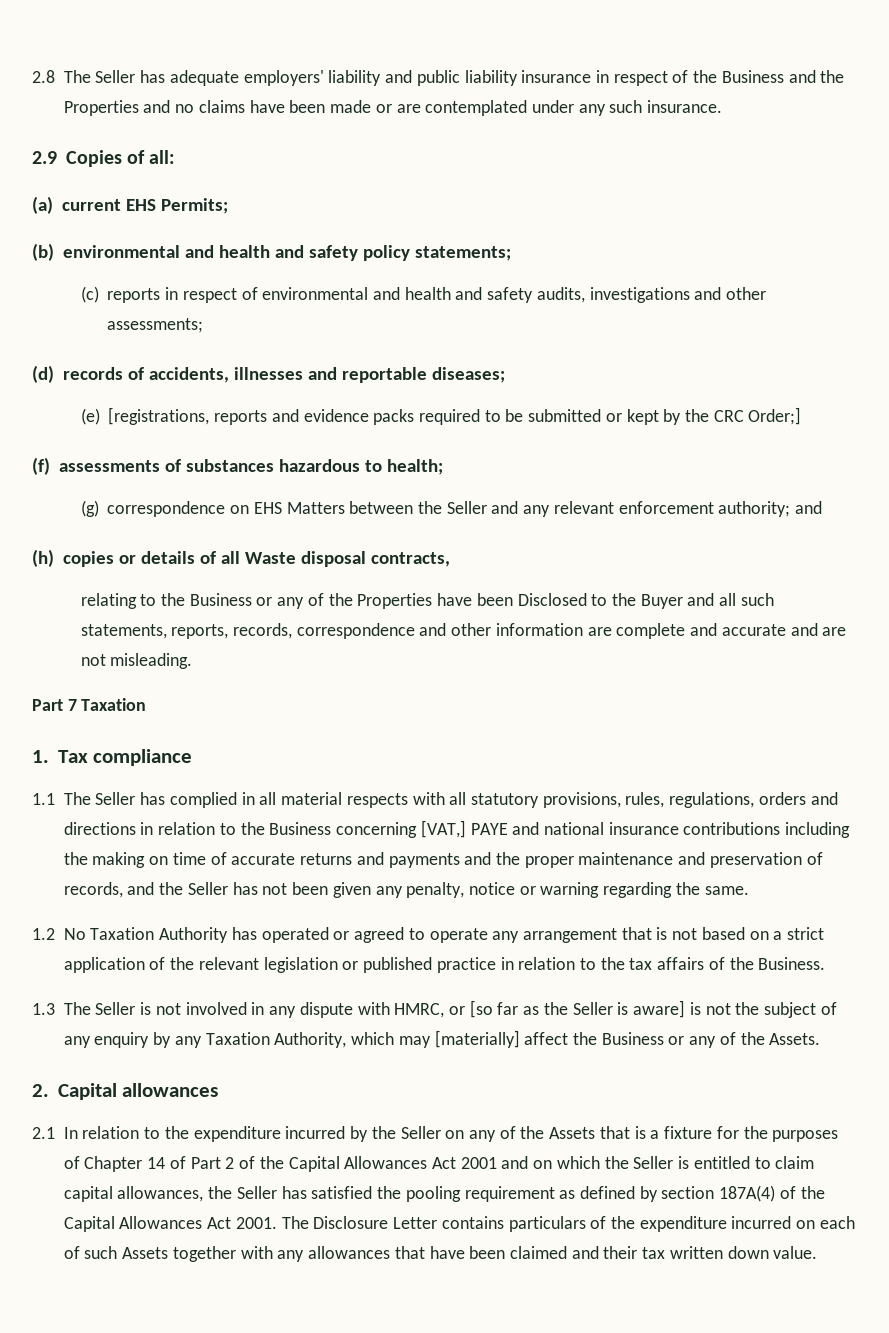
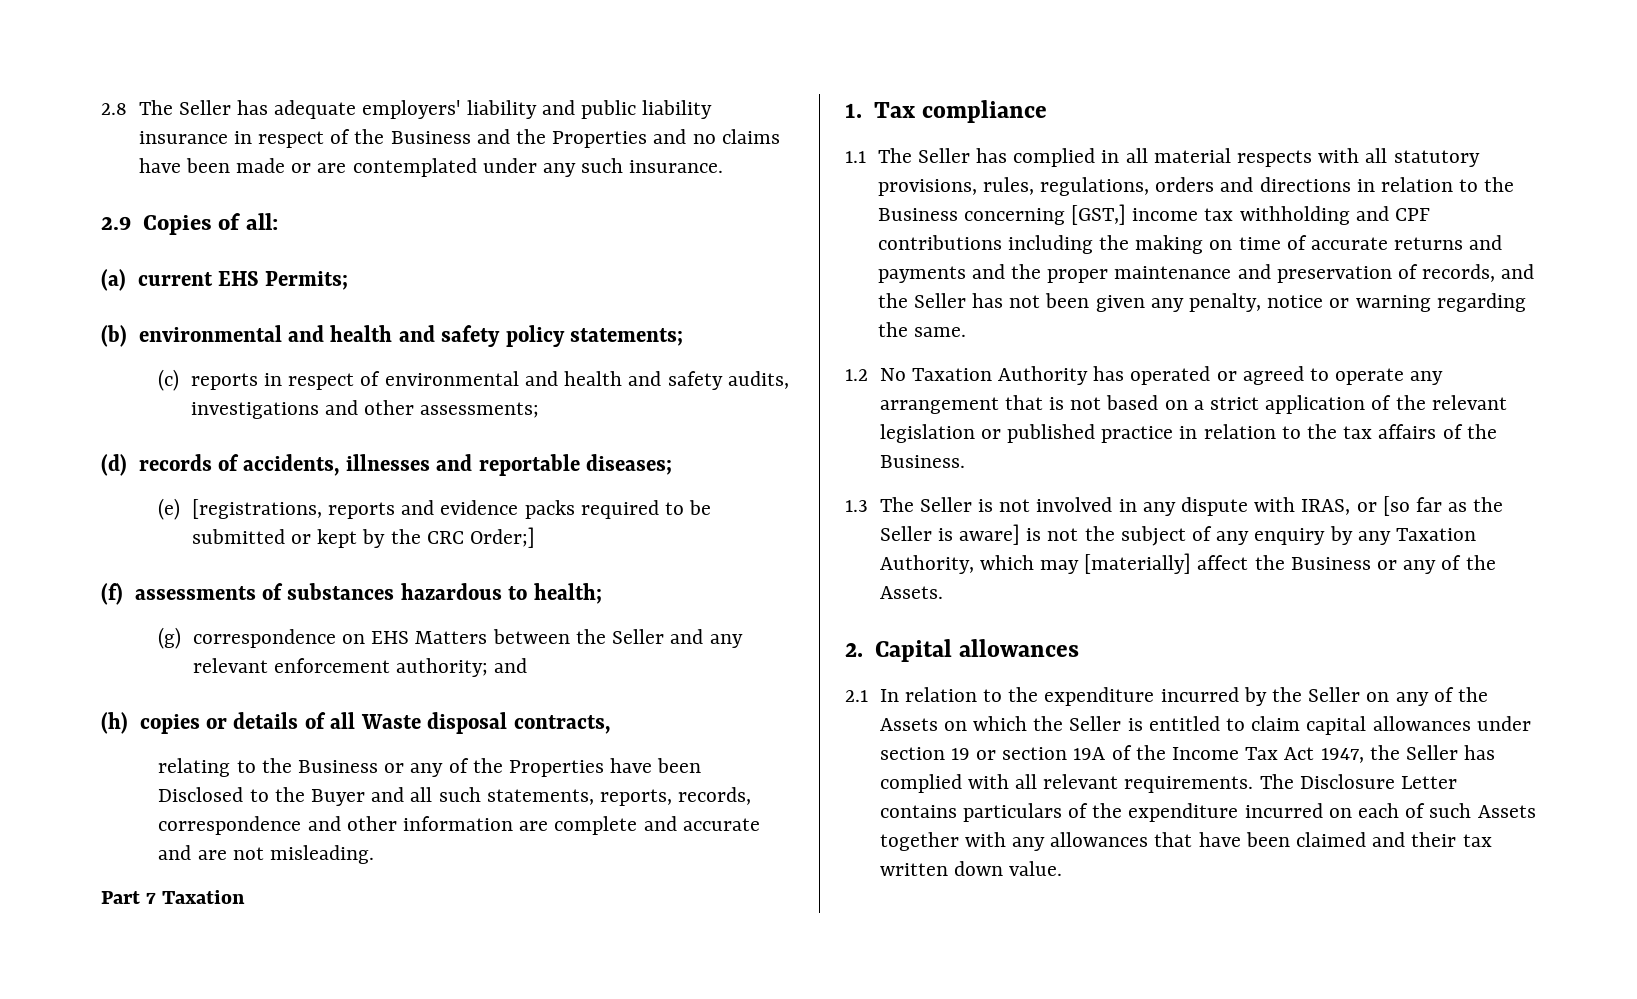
- 1.1 The Seller has complied in all material respects with all statutory provisions, rules, regulations, orders and directions in relation to the Business concerning [VAT,] PAYE and national insurance contributions including the making on time of accurate returns and payments and the proper maintenance and preservation of records, and the Seller has not been given any penalty, notice or warning regarding the same.
+ 1.1 The Seller has complied in all material respects with all statutory provisions, rules, regulations, orders and directions in relation to the Business concerning [GST,] income tax withholding and CPF contributions including the making on time of accurate returns and payments and the proper maintenance and preservation of records, and the Seller has not been given any penalty, notice or warning regarding the same.
- 1.3 The Seller is not involved in any dispute with HMRC, or [so far as the Seller is aware] is not the subject of any enquiry by any Taxation Authority, which may [materially] affect the Business or any of the Assets.
+ 1.3 The Seller is not involved in any dispute with IRAS, or [so far as the Seller is aware] is not the subject of any enquiry by any Taxation Authority, which may [materially] affect the Business or any of the Assets.
- 2.1 In relation to the expenditure incurred by the Seller on any of the Assets that is a fixture for the purposes of Chapter 14 of Part 2 of the Capital Allowances Act 2001 and on which the Seller is entitled to claim capital allowances, the Seller has satisfied the pooling requirement as defined by section 187A(4) of the Capital Allowances Act 2001.
+ 2.1 In relation to the expenditure incurred by the Seller on any of the Assets on which the Seller is entitled to claim capital allowances under section 19 or section 19A of the Income Tax Act 1947, the Seller has complied with all relevant requirements.

